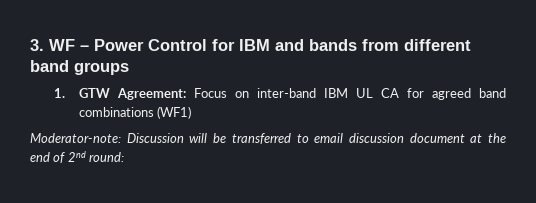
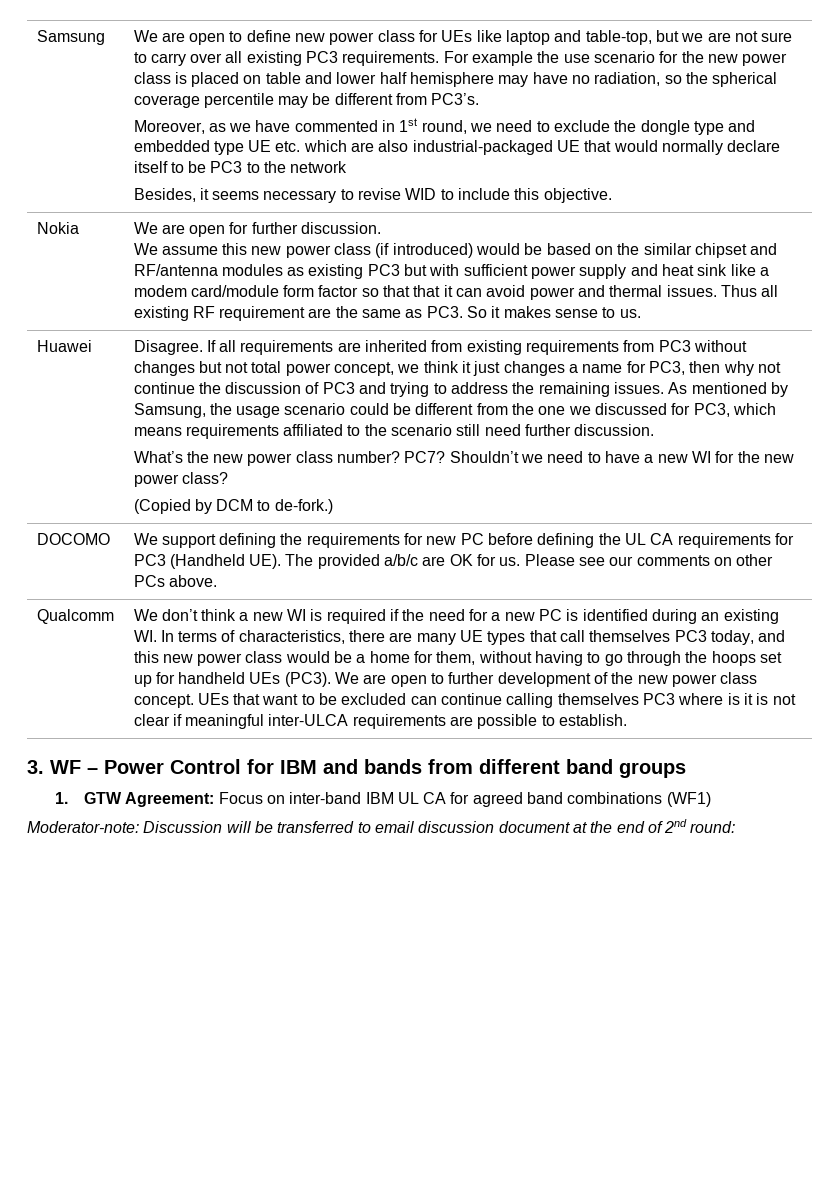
+ Samsung | We are open to define new power class for UEs like laptop and table-top, but we are not sure to carry over all existing PC3 requirements. For example the use scenario for the new power class is placed on table and lower half hemisphere may have no radiation, so the spherical coverage percentile may be different from PC3’s.
+ Moreover, as we have commented in 1st round, we need to exclude the dongle type and embedded type UE etc. which are also industrial-packaged UE that would normally declare itself to be PC3 to the network
+ Besides, it seems necessary to revise WID to include this objective.
+ Nokia | We are open for further discussion.
+ We assume this new power class (if introduced) would be based on the similar chipset and RF/antenna modules as existing PC3 but with sufficient power supply and heat sink like a modem card/module form factor so that that it can avoid power and thermal issues. Thus all existing RF requirement are the same as PC3. So it makes sense to us.
+ Huawei | Disagree. If all requirements are inherited from existing requirements from PC3 without changes but not total power concept, we think it just changes a name for PC3, then why not continue the discussion of PC3 and trying to address the remaining issues. As mentioned by Samsung, the usage scenario could be different from the one we discussed for PC3, which means requirements affiliated to the scenario still need further discussion.
+ What’s the new power class number? PC7? Shouldn’t we need to have a new WI for the new power class?
+ (Copied by DCM to de-fork.)
+ DOCOMO | We support defining the requirements for new PC before defining the UL CA requirements for PC3 (Handheld UE). The provided a/b/c are OK for us. Please see our comments on other PCs above.
+ Qualcomm | We don’t think a new WI is required if the need for a new PC is identified during an existing WI. In terms of characteristics, there are many UE types that call themselves PC3 today, and this new power class would be a home for them, without having to go through the hoops set up for handheld UEs (PC3). We are open to further development of the new power class concept. UEs that want to be excluded can continue calling themselves PC3 where is it is not clear if meaningful inter-ULCA requirements are possible to establish.

